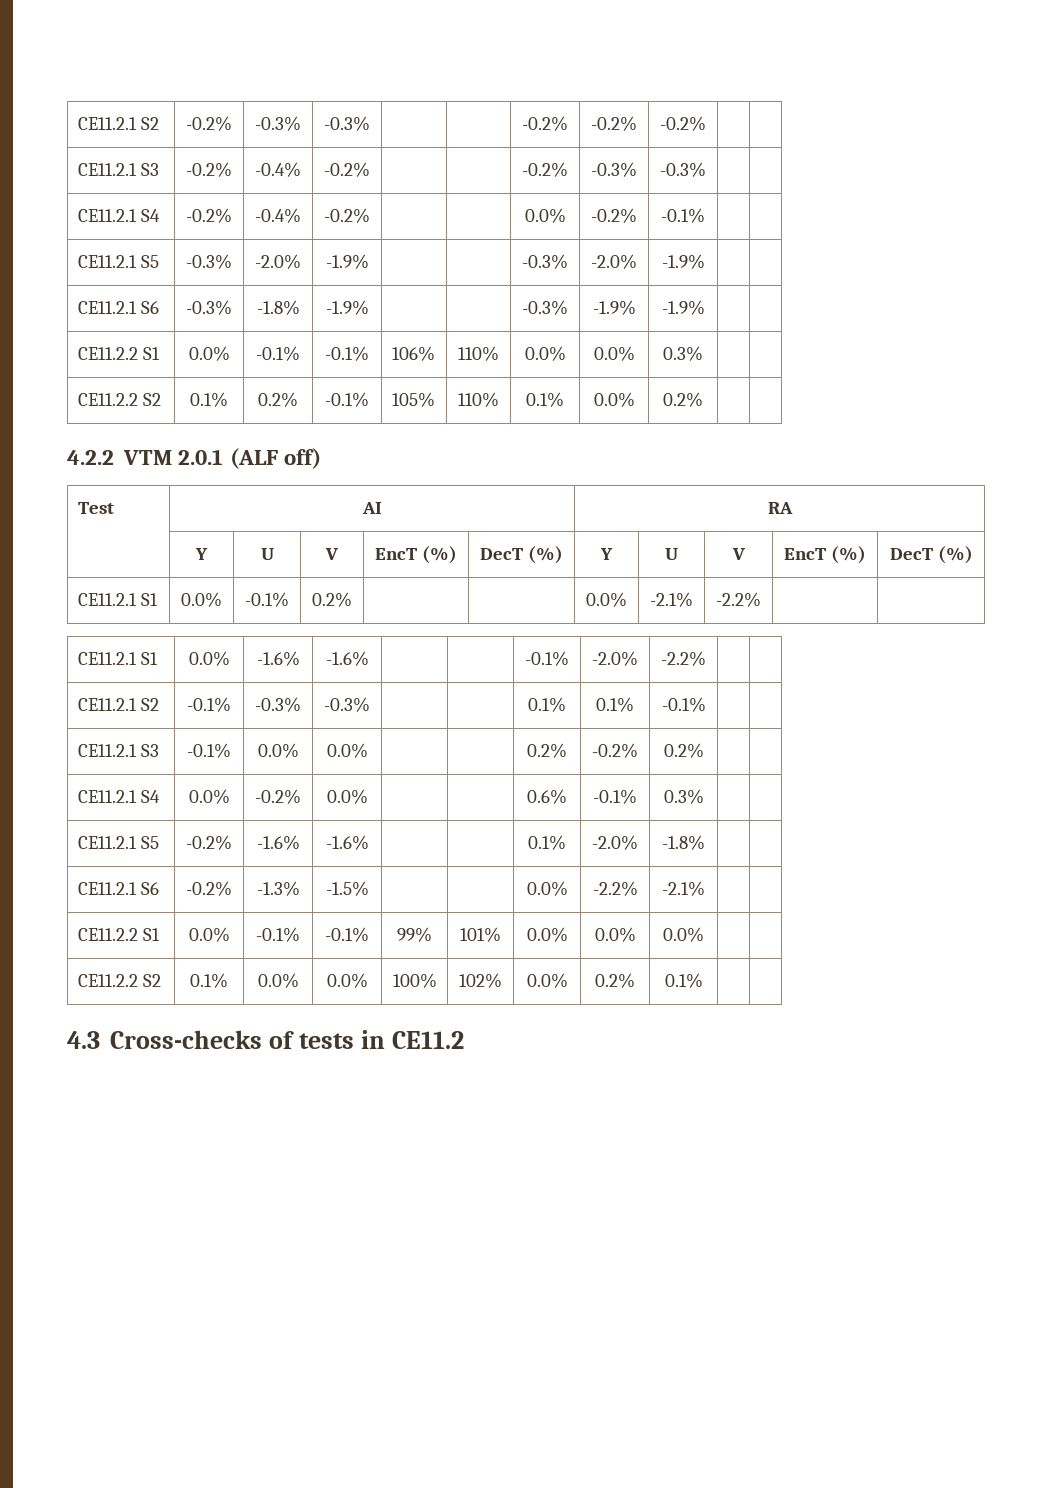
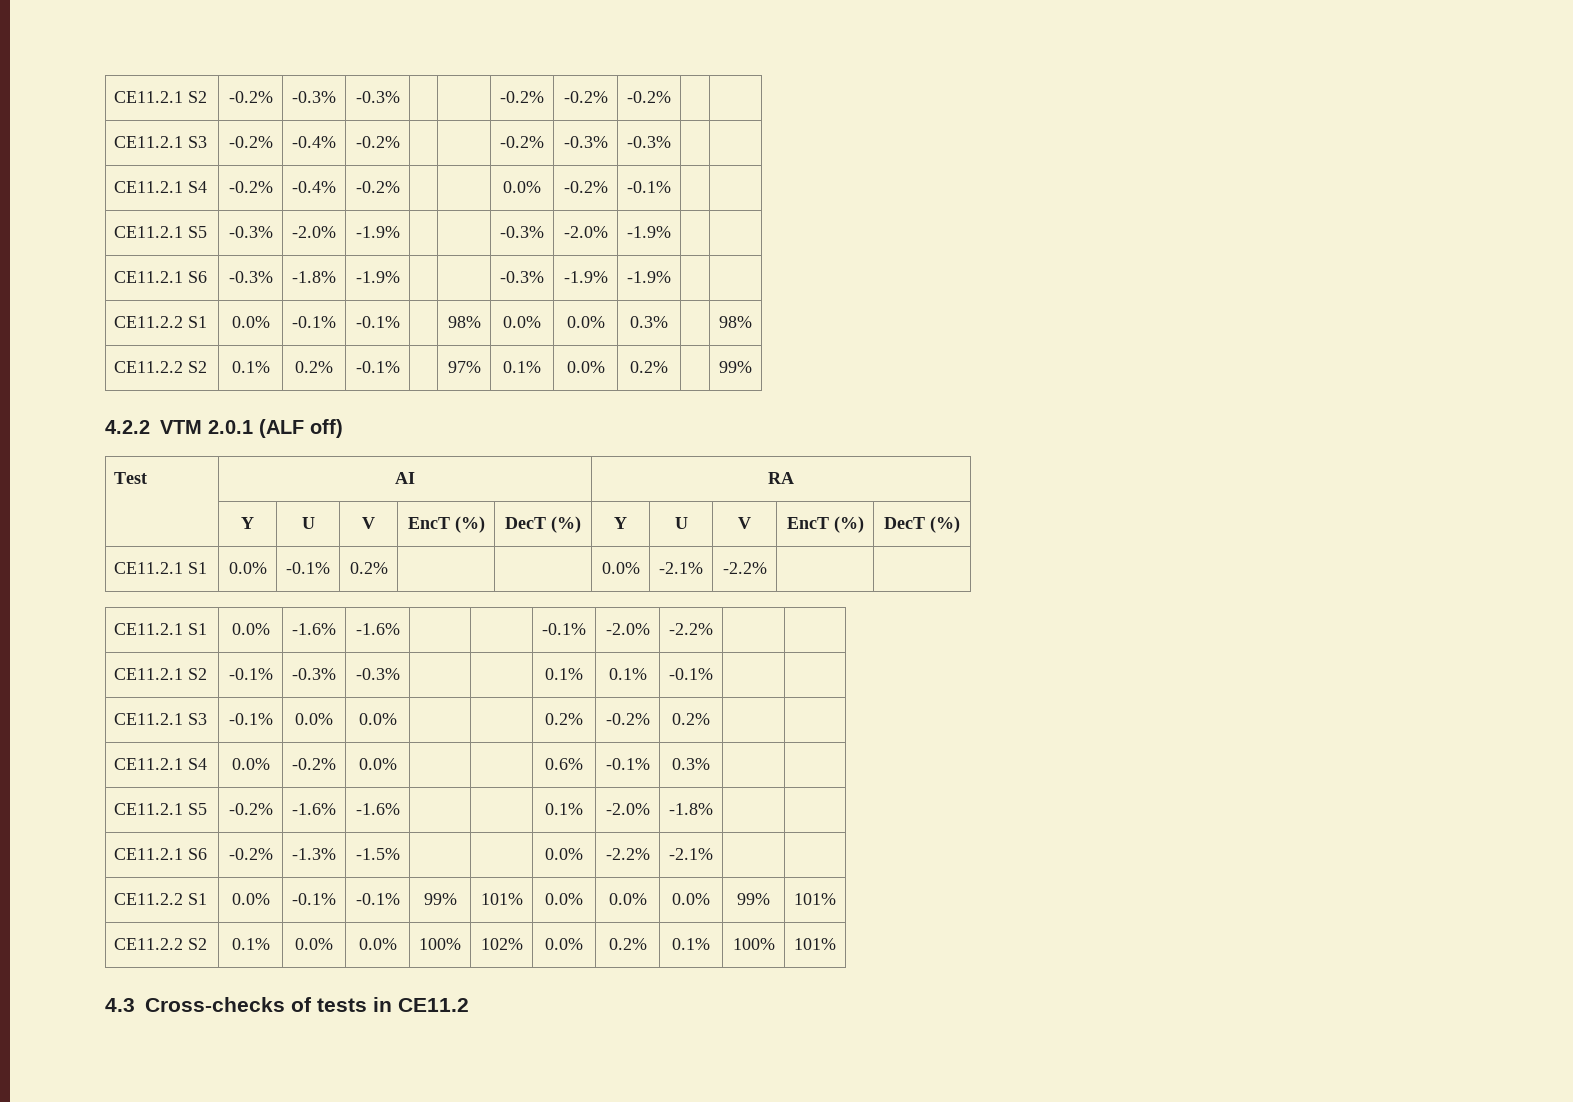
- CE11.2.2 S1 | 0.0% | -0.1% | -0.1% | 106% | 110% | 0.0% | 0.0% | 0.3% | |
+ CE11.2.2 S1 | 0.0% | -0.1% | -0.1% | | 98% | 0.0% | 0.0% | 0.3% | | 98%
- CE11.2.2 S2 | 0.1% | 0.2% | -0.1% | 105% | 110% | 0.1% | 0.0% | 0.2% | |
+ CE11.2.2 S2 | 0.1% | 0.2% | -0.1% | | 97% | 0.1% | 0.0% | 0.2% | | 99%
- CE11.2.2 S1 | 0.0% | -0.1% | -0.1% | 99% | 101% | 0.0% | 0.0% | 0.0% | |
+ CE11.2.2 S1 | 0.0% | -0.1% | -0.1% | 99% | 101% | 0.0% | 0.0% | 0.0% | 99% | 101%
- CE11.2.2 S2 | 0.1% | 0.0% | 0.0% | 100% | 102% | 0.0% | 0.2% | 0.1% | |
+ CE11.2.2 S2 | 0.1% | 0.0% | 0.0% | 100% | 102% | 0.0% | 0.2% | 0.1% | 100% | 101%

